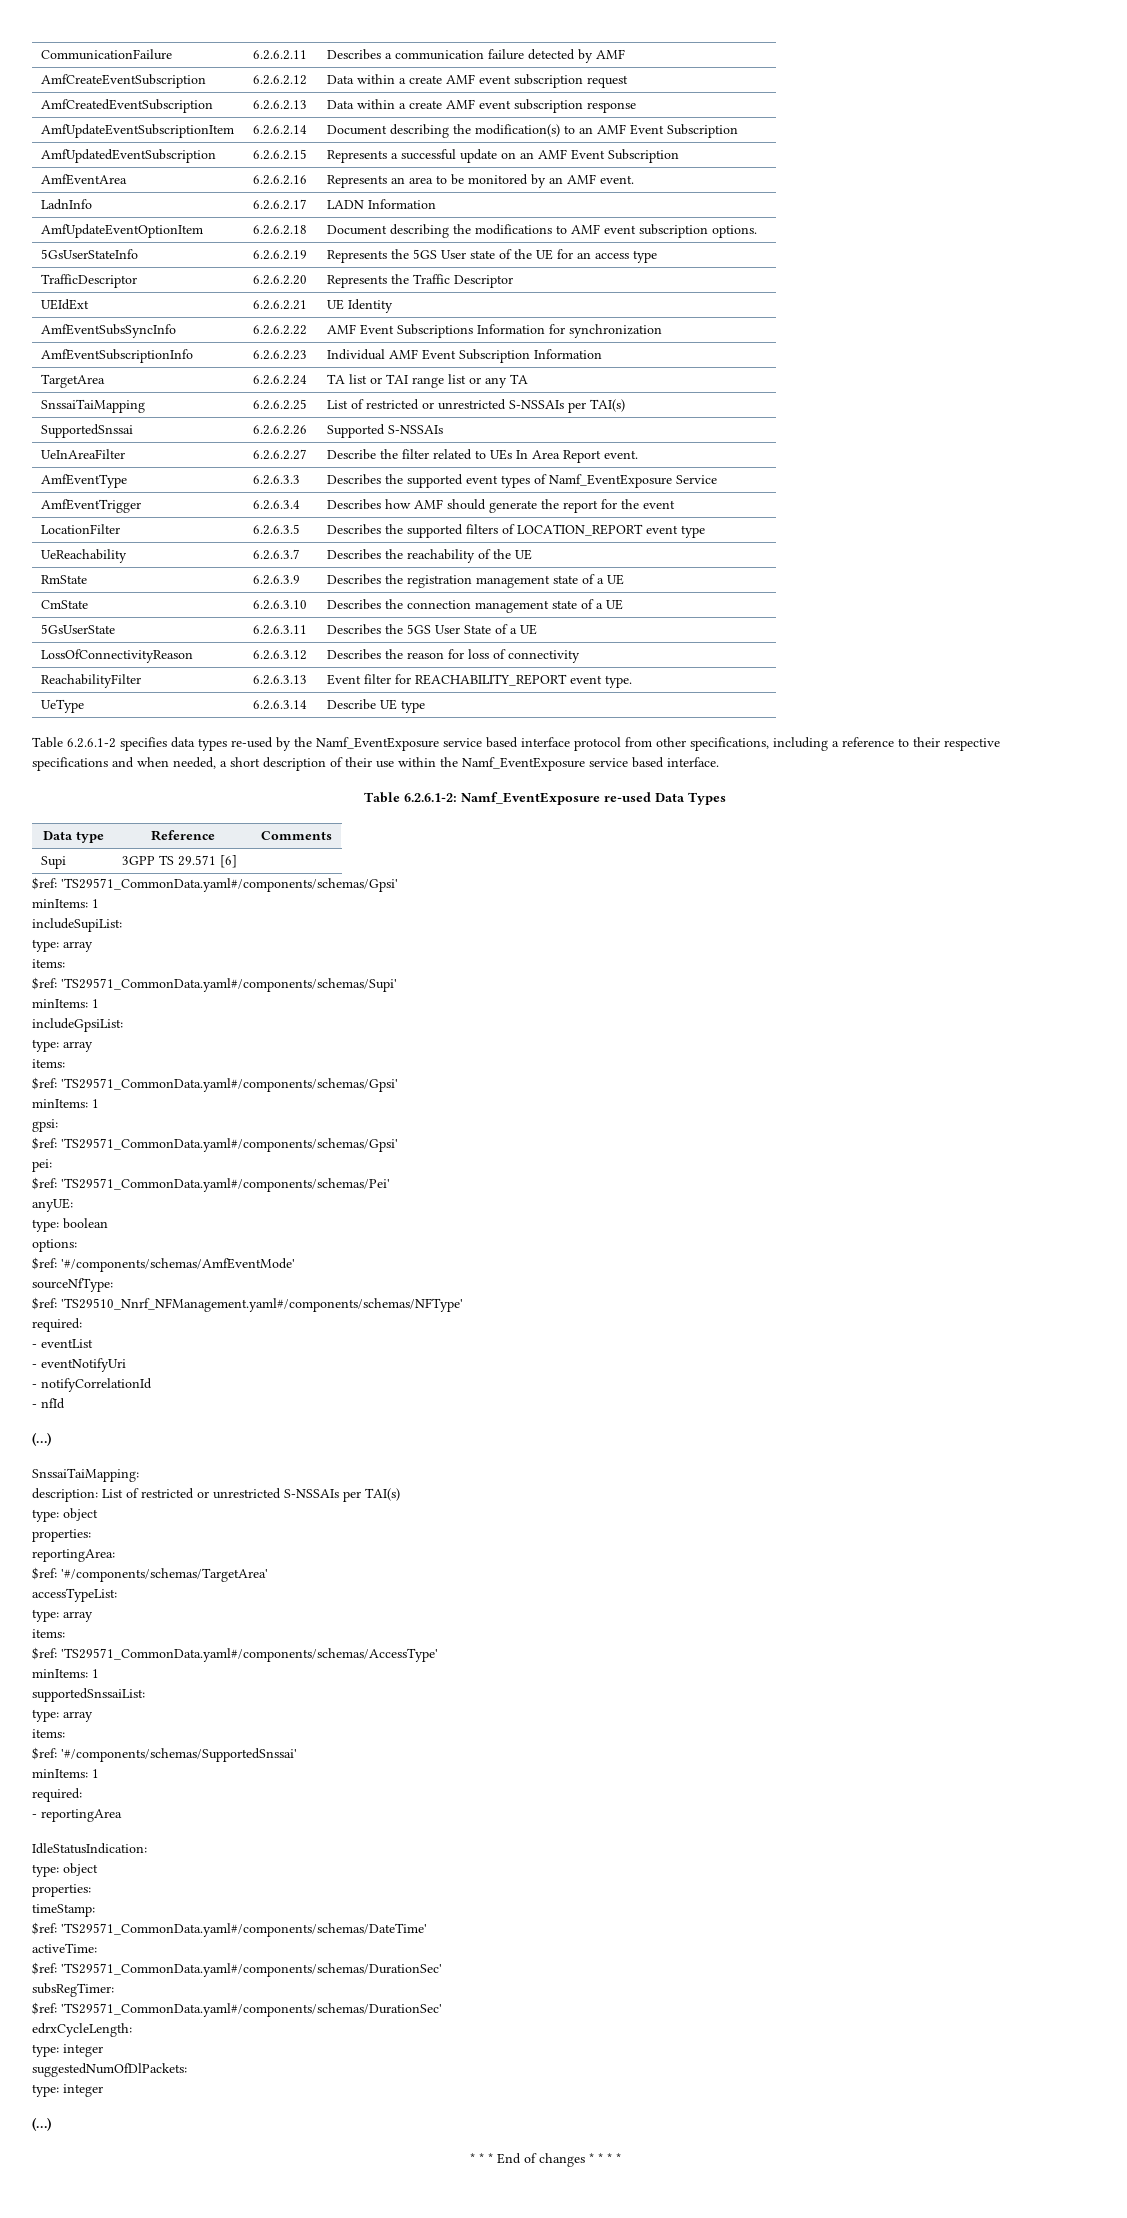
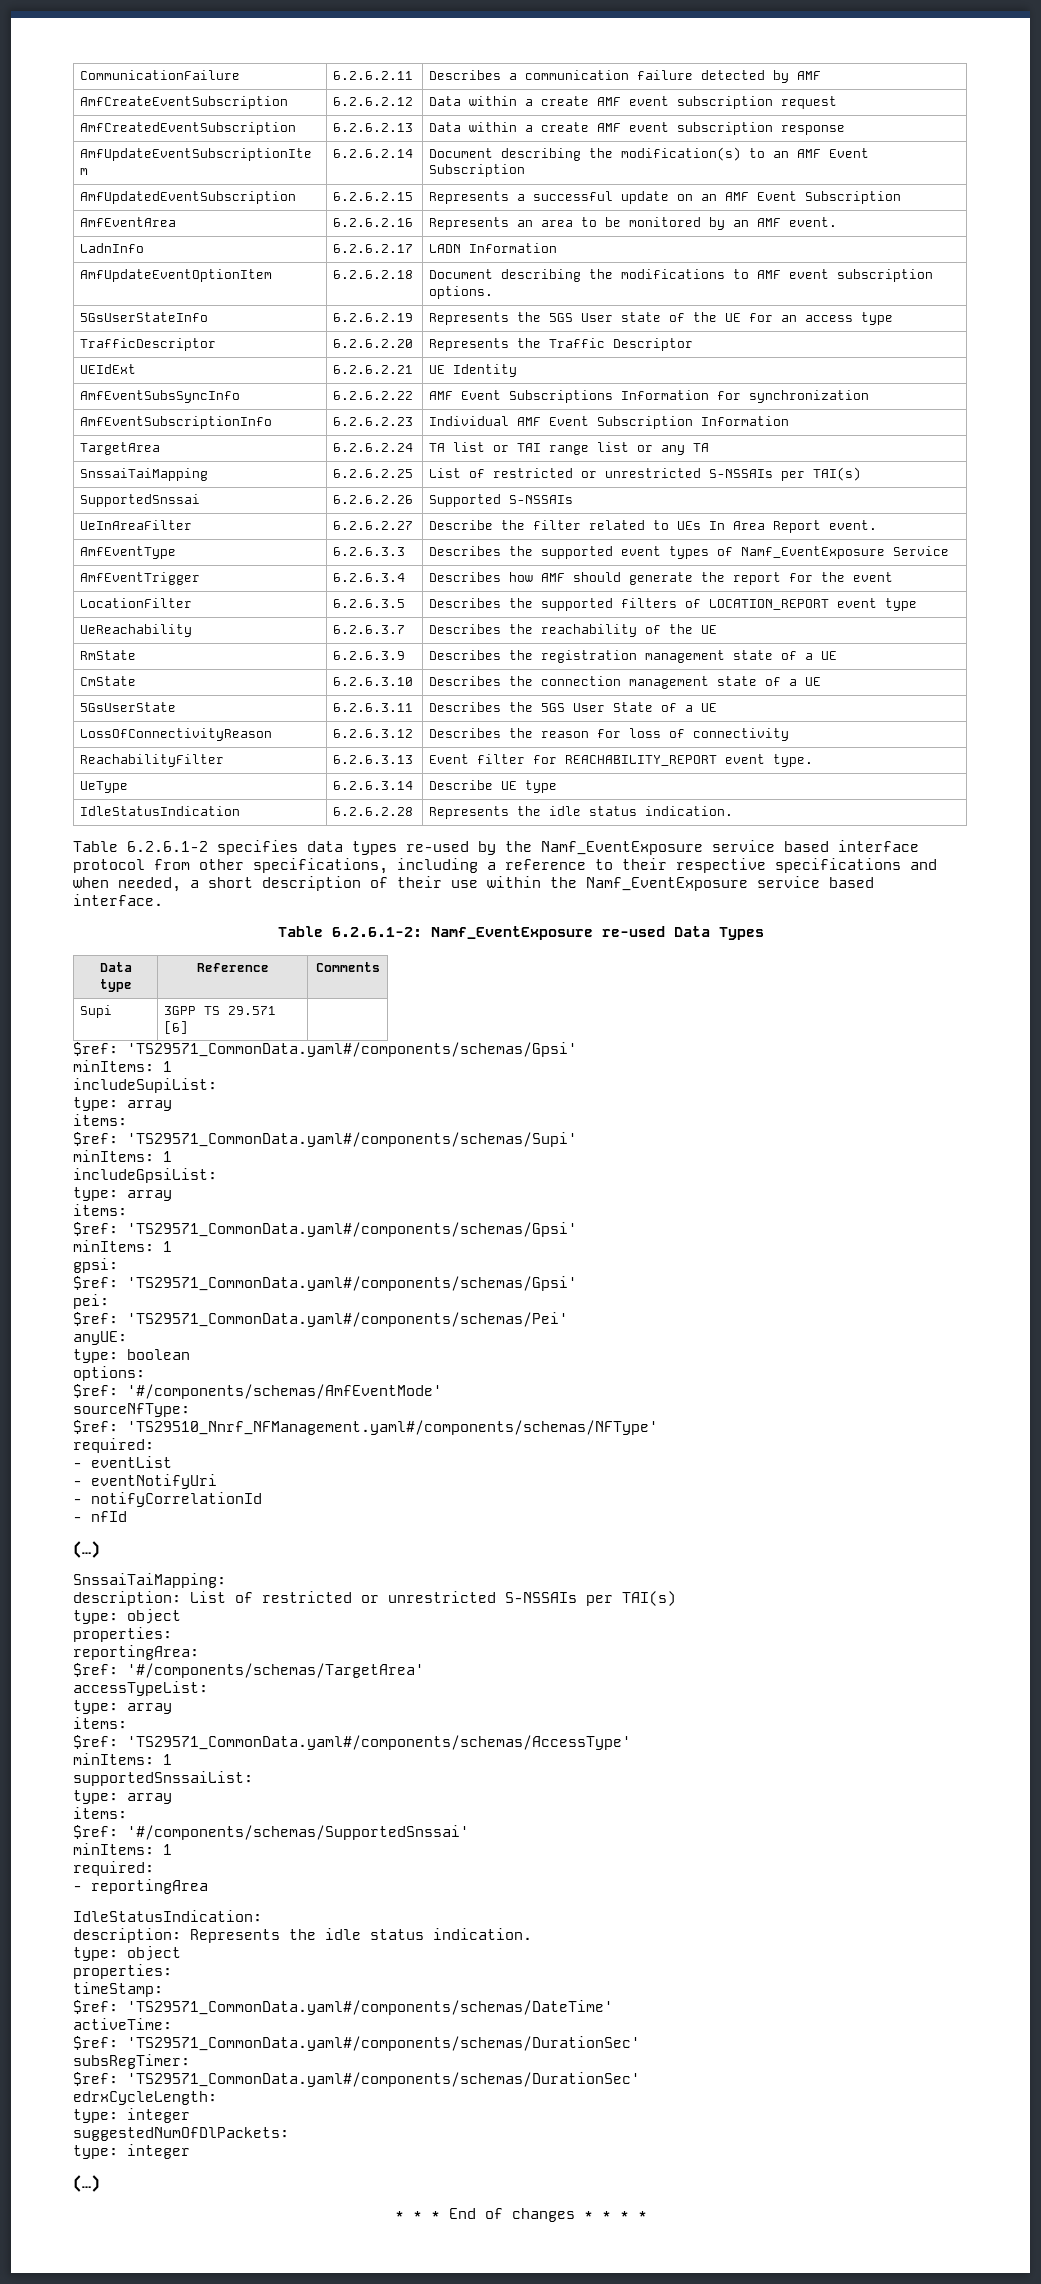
+ IdleStatusIndication | 6.2.6.2.28 | Represents the idle status indication.
+ description: Represents the idle status indication.

